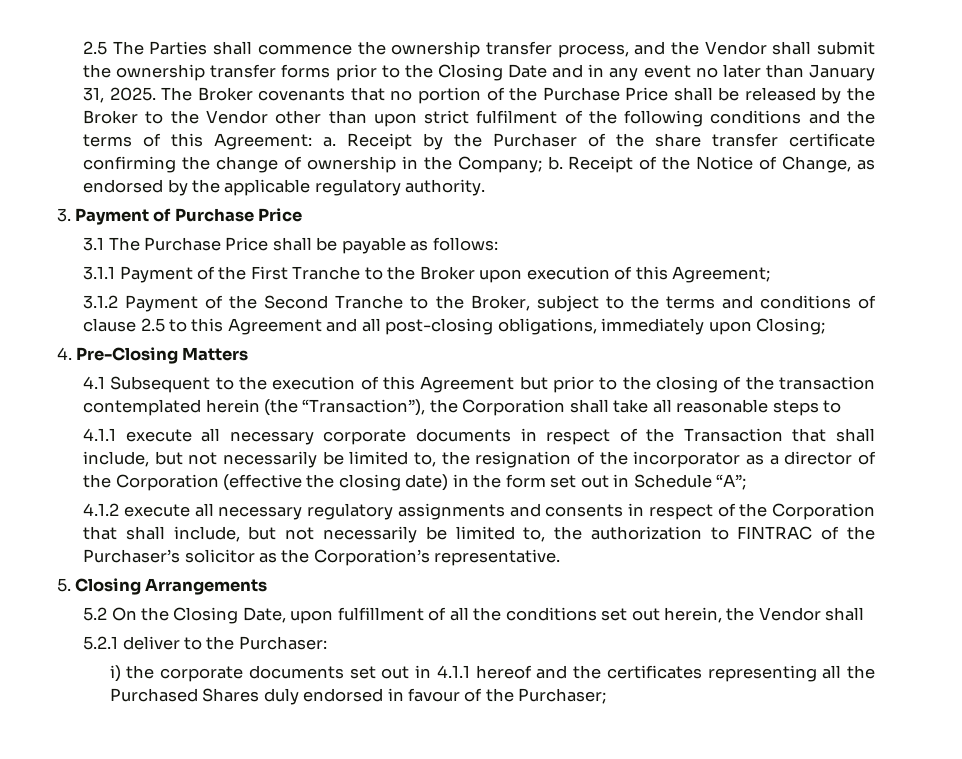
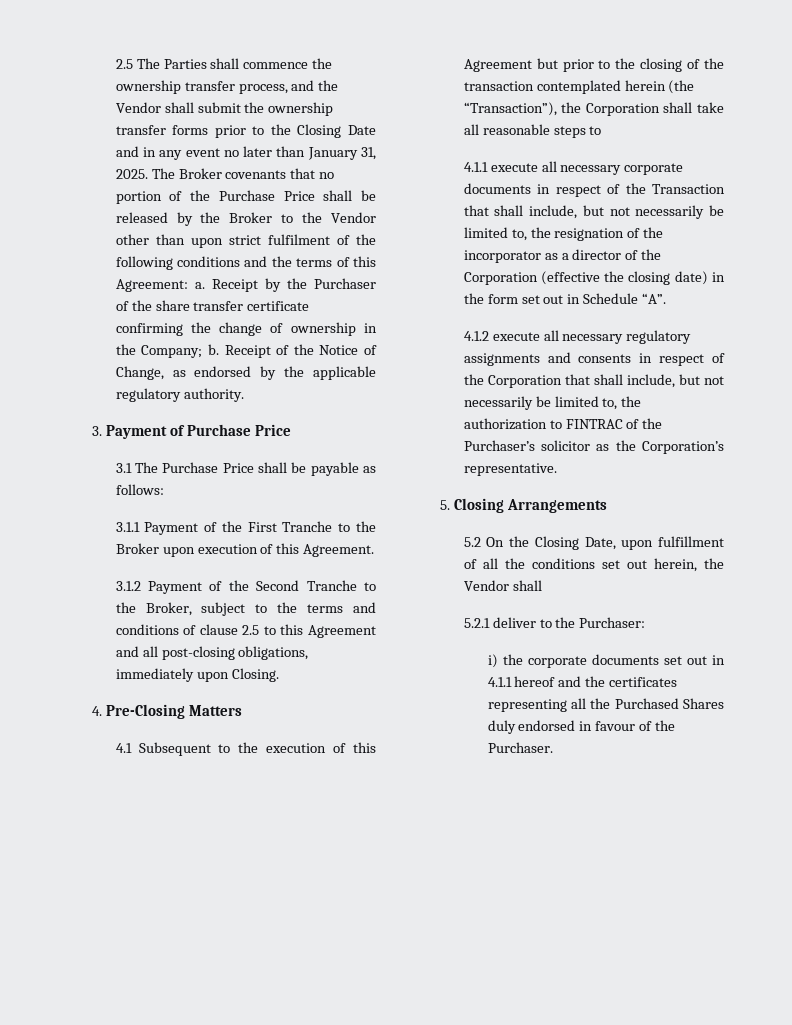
- 3.1.1 Payment of the First Tranche to the Broker upon execution of this Agreement;
+ 3.1.1 Payment of the First Tranche to the Broker upon execution of this Agreement.
- 3.1.2 Payment of the Second Tranche to the Broker, subject to the terms and conditions of clause 2.5 to this Agreement and all post-closing obligations, immediately upon Closing;
+ 3.1.2 Payment of the Second Tranche to the Broker, subject to the terms and conditions of clause 2.5 to this Agreement and all post-closing obligations, immediately upon Closing.
- 4.1.1 execute all necessary corporate documents in respect of the Transaction that shall include, but not necessarily be limited to, the resignation of the incorporator as a director of the Corporation (effective the closing date) in the form set out in Schedule “A”;
+ 4.1.1 execute all necessary corporate documents in respect of the Transaction that shall include, but not necessarily be limited to, the resignation of the incorporator as a director of the Corporation (effective the closing date) in the form set out in Schedule “A”.
- i) the corporate documents set out in 4.1.1 hereof and the certificates representing all the Purchased Shares duly endorsed in favour of the Purchaser;
+ i) the corporate documents set out in 4.1.1 hereof and the certificates representing all the Purchased Shares duly endorsed in favour of the Purchaser.

